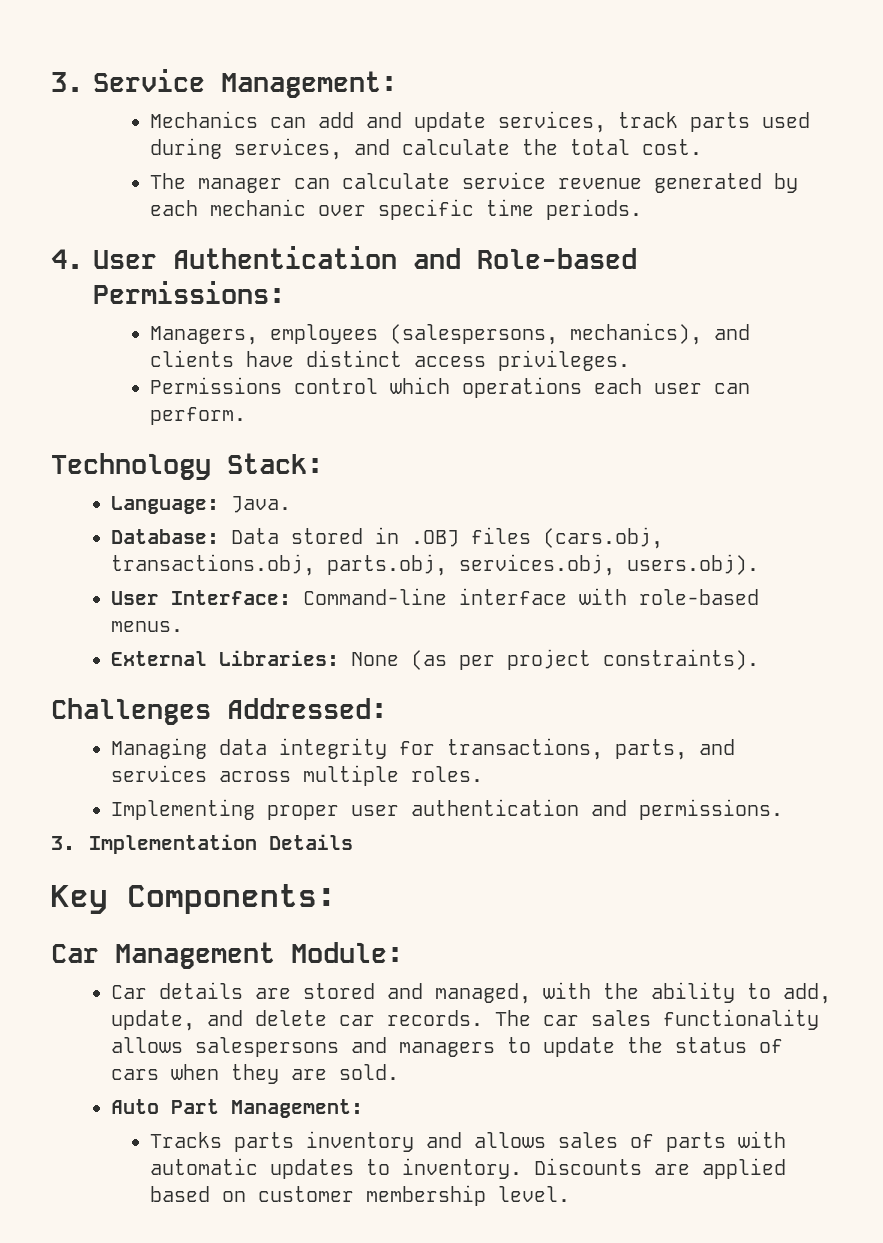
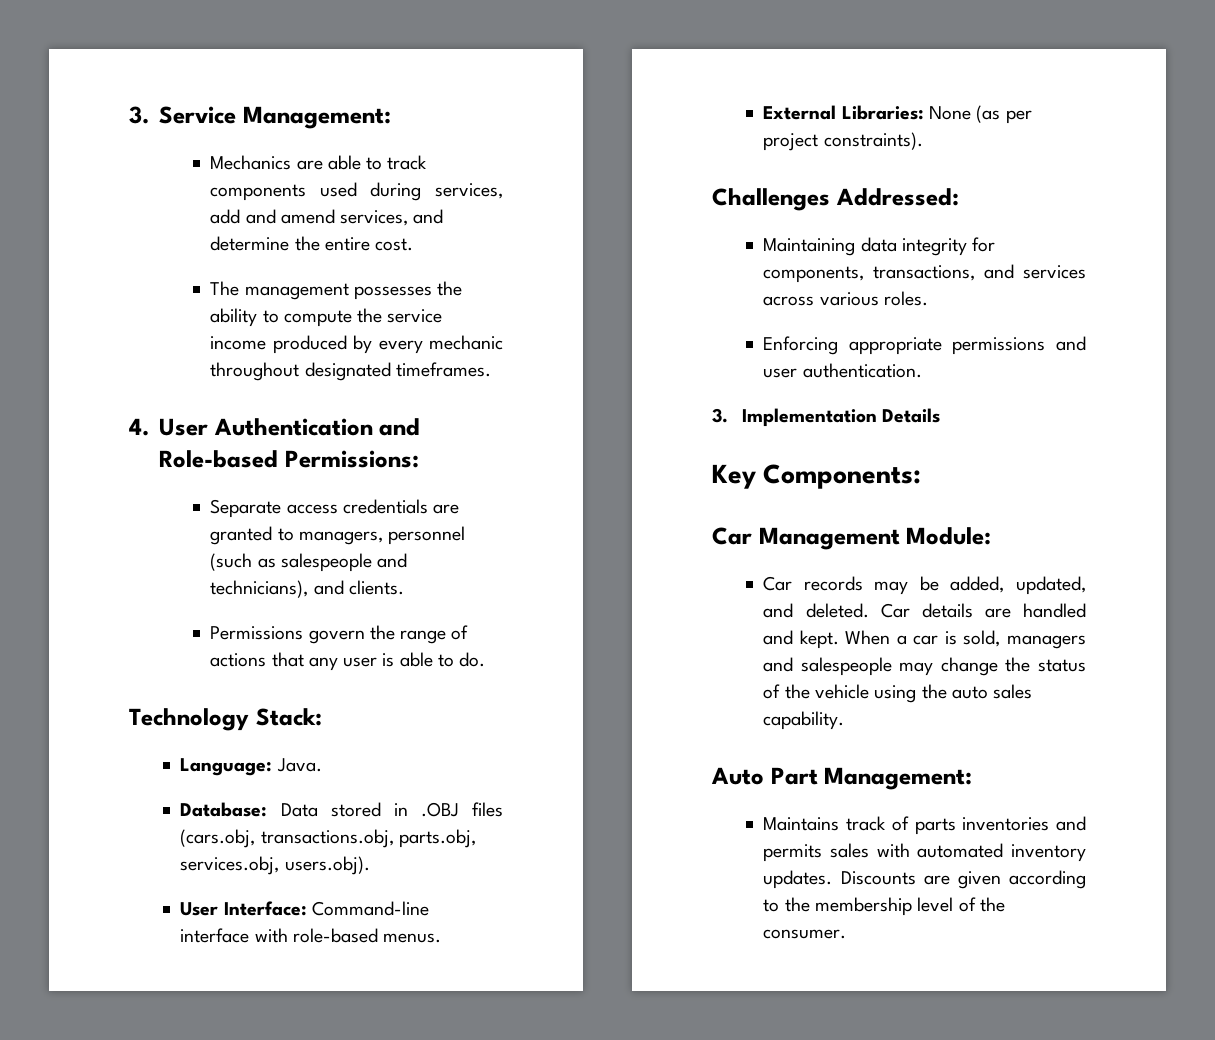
- Mechanics can add and update services, track parts used during services, and calculate the total cost.
- The manager can calculate service revenue generated by each mechanic over specific time periods.
+ Mechanics are able to track components used during services, add and amend services, and determine the entire cost.
+ The management possesses the ability to compute the service income produced by every mechanic throughout designated timeframes.
- Managers, employees (salespersons, mechanics), and clients have distinct access privileges.
- Permissions control which operations each user can perform.
+ Separate access credentials are granted to managers, personnel (such as salespeople and technicians), and clients.
+ Permissions govern the range of actions that any user is able to do.
- Managing data integrity for transactions, parts, and services across multiple roles.
+ Maintaining data integrity for components, transactions, and services across various roles.
- Implementing proper user authentication and permissions.
+ Enforcing appropriate permissions and user authentication.
- Car details are stored and managed, with the ability to add, update, and delete car records. The car sales functionality allows salespersons and managers to update the status of cars when they are sold.
+ Car records may be added, updated, and deleted. Car details are handled and kept. When a car is sold, managers and salespeople may change the status of the vehicle using the auto sales capability.
  Auto Part Management:
- Tracks parts inventory and allows sales of parts with automatic updates to inventory. Discounts are applied based on customer membership level.
+ Maintains track of parts inventories and permits sales with automated inventory updates. Discounts are given according to the membership level of the consumer.

